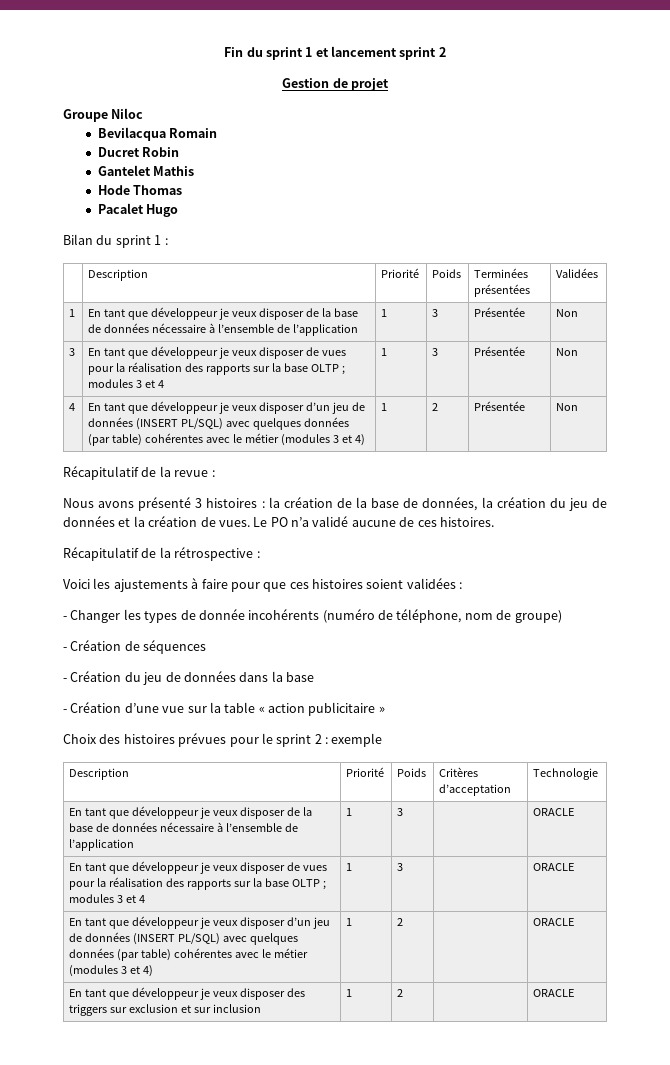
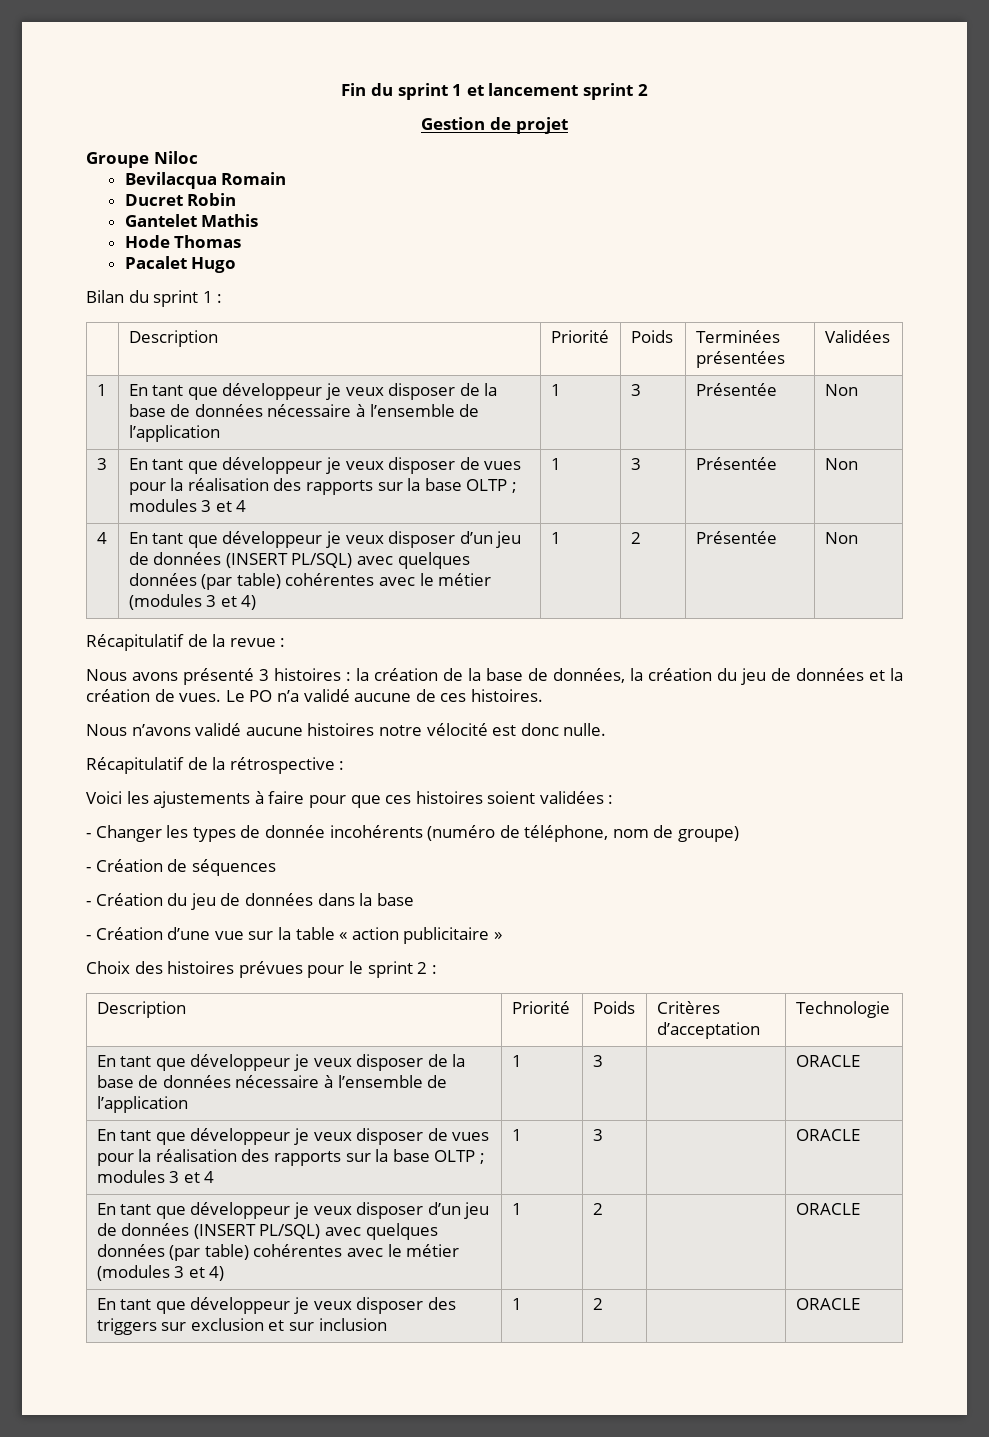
+ Nous n’avons validé aucune histoires notre vélocité est donc nulle.
- Choix des histoires prévues pour le sprint 2 : exemple
+ Choix des histoires prévues pour le sprint 2 :

